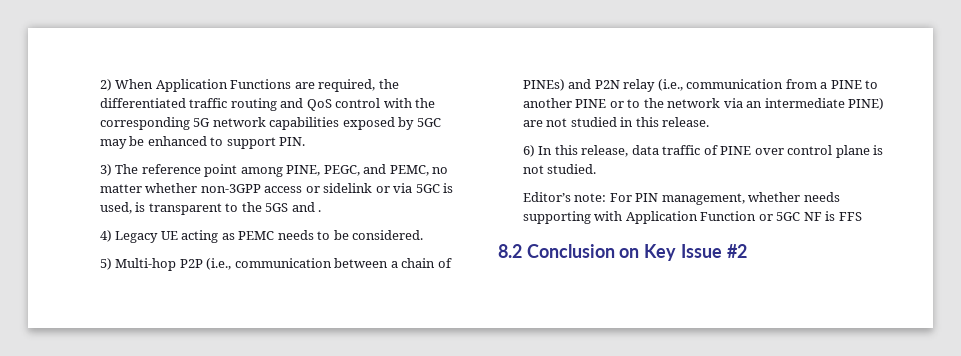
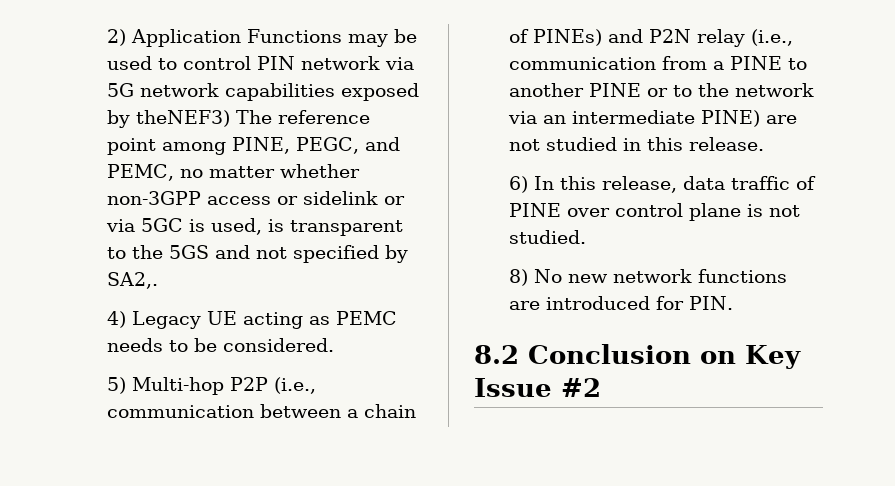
- 2) When Application Functions are required, the differentiated traffic routing and QoS control with the corresponding 5G network capabilities exposed by 5GC may be enhanced to support PIN.
- 3) The reference point among PINE, PEGC, and PEMC, no matter whether non-3GPP access or sidelink or via 5GC is used, is transparent to the 5GS and .
+ 2) Application Functions may be used to control PIN network via 5G network capabilities exposed by theNEF3) The reference point among PINE, PEGC, and PEMC, no matter whether non-3GPP access or sidelink or via 5GC is used, is transparent to the 5GS and not specified by SA2,.
- Editor’s note: For PIN management, whether needs supporting with Application Function or 5GC NF is FFS
+ 8) No new network functions are introduced for PIN.

